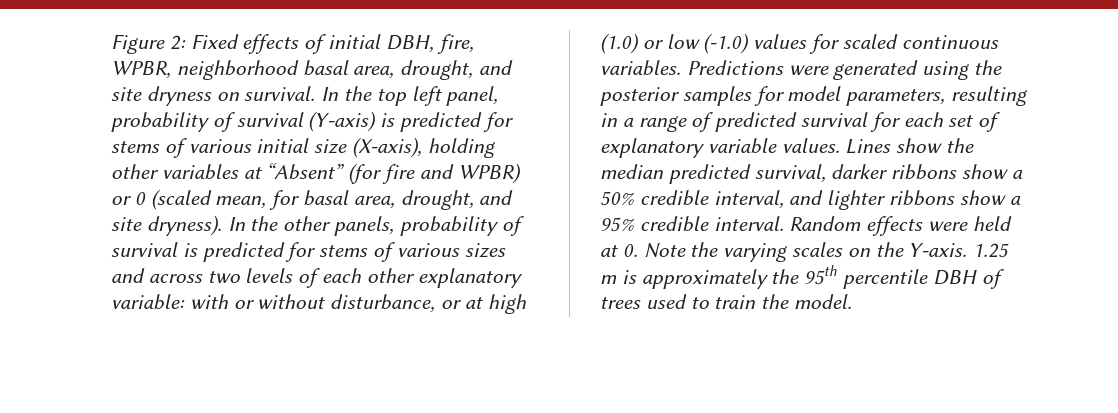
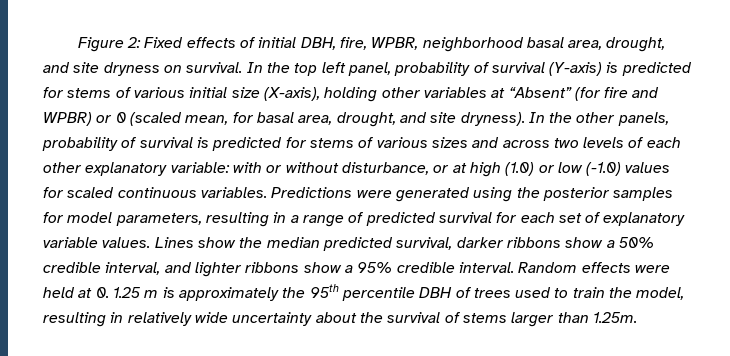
- Random effects were held at 0. Note the varying scales on the Y-axis. 1.25 m is approximately the 95th percentile DBH of trees used to train the model.
+ Random effects were held at 0. 1.25 m is approximately the 95th percentile DBH of trees used to train the model, resulting in relatively wide uncertainty about the survival of stems larger than 1.25m.

